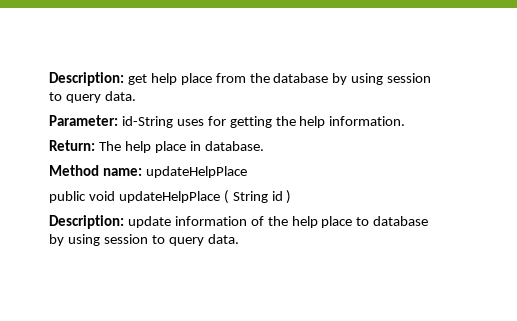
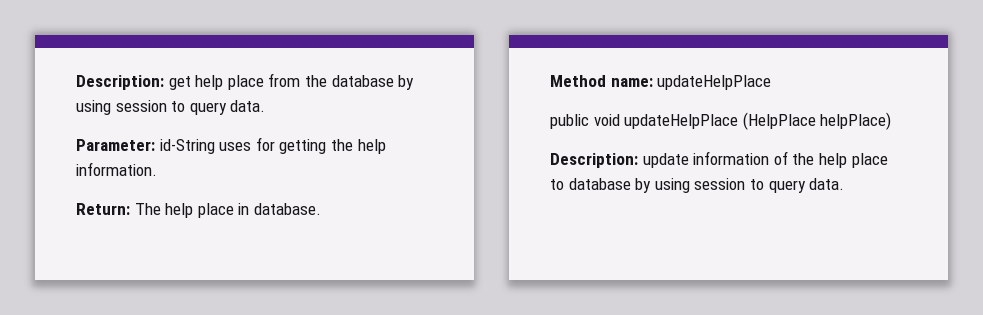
- public void updateHelpPlace ( String id )
+ public void updateHelpPlace (HelpPlace helpPlace)

